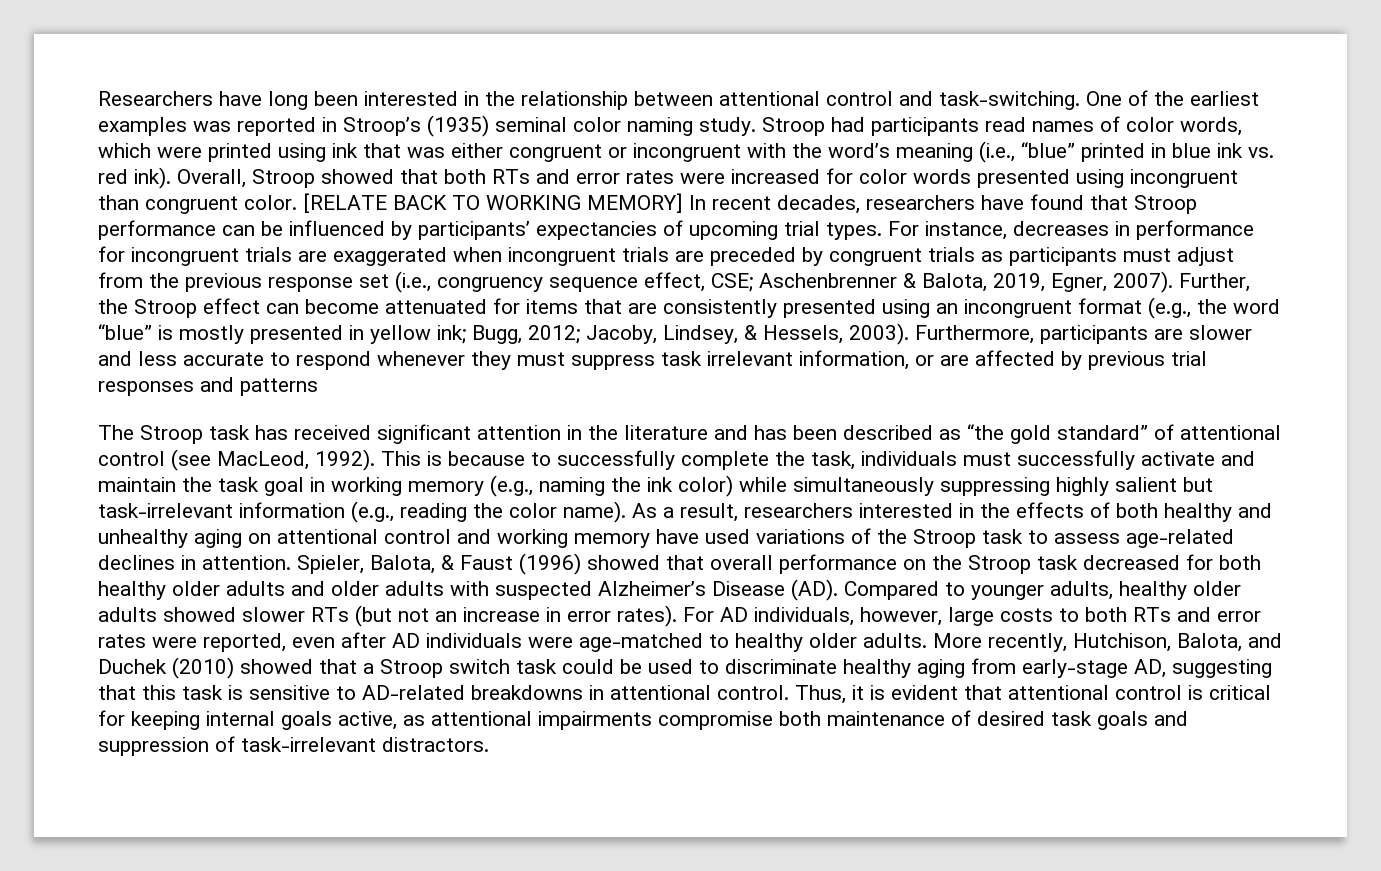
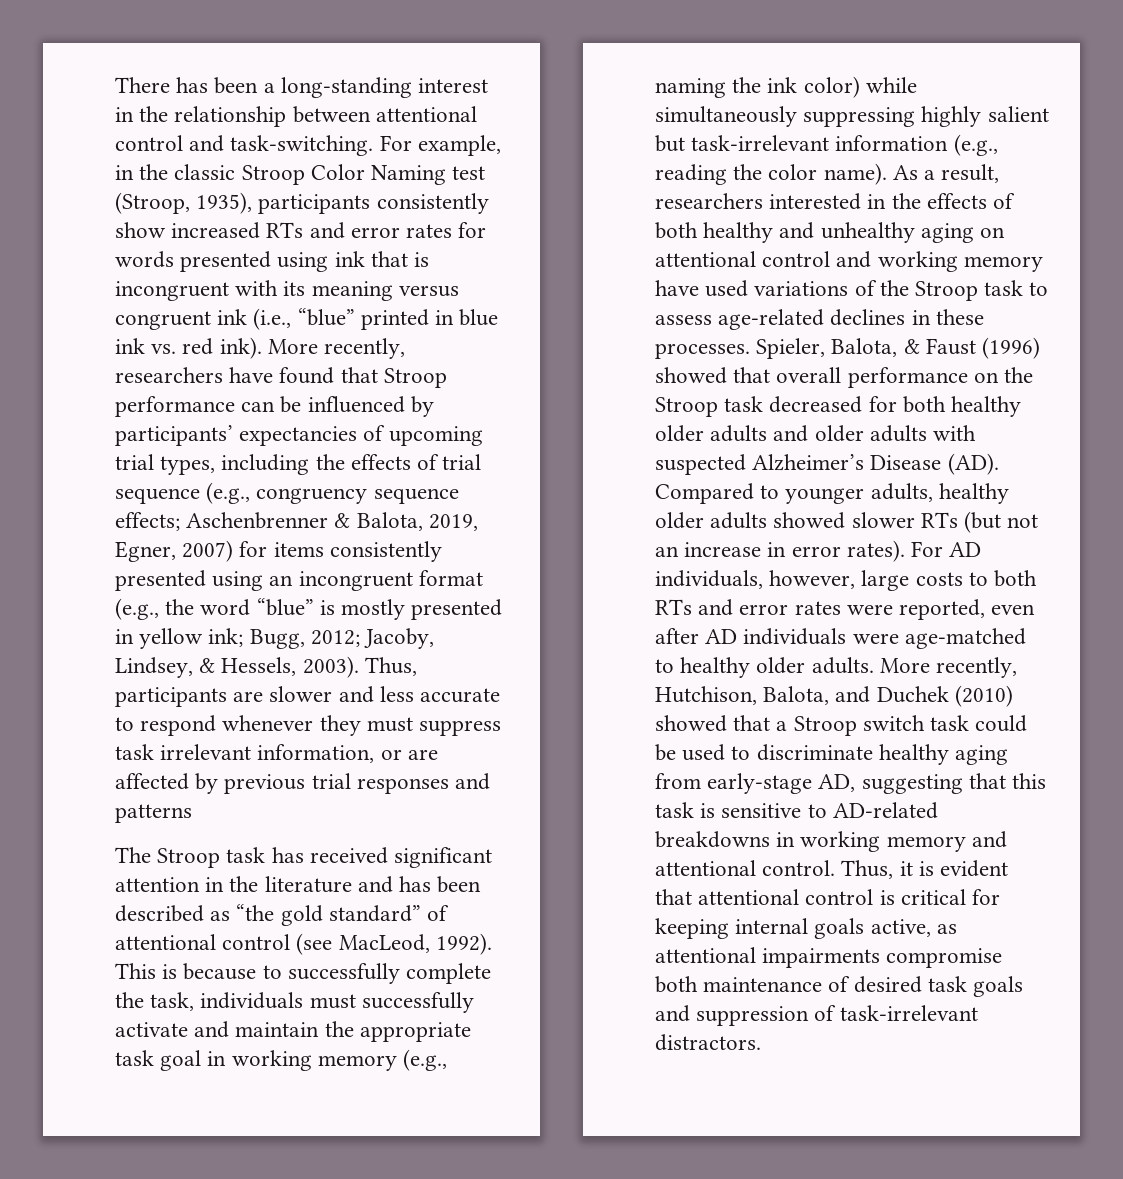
- Researchers have long been interested in the relationship between attentional control and task-switching.
+ There has been a long-standing interest in the relationship between attentional control and task-switching.
- One of the earliest examples was reported in Stroop’s (1935) seminal color naming study. Stroop had participants read names of color words, which were printed using ink that was either congruent or incongruent with the word’s meaning (i.e., “blue” printed in blue ink vs. red ink).
+ For example, in the classic Stroop Color Naming test (Stroop, 1935), participants consistently show increased RTs and error rates for words presented using ink that is incongruent with its meaning versus congruent ink (i.e., “blue” printed in blue ink vs. red ink).
- Overall, Stroop showed that both RTs and error rates were increased for color words presented using incongruent than congruent color. [RELATE BACK TO WORKING MEMORY] In recent decades, researchers have found that Stroop performance can be influenced by participants’ expectancies of upcoming trial types. For instance, decreases in performance for incongruent trials are exaggerated when incongruent trials are preceded by congruent trials as participants must adjust from the previous response set (i.e., congruency sequence effect, CSE; Aschenbrenner & Balota, 2019, Egner, 2007). Further, the Stroop effect can become attenuated for items that are consistently presented using an incongruent format (e.g., the word “blue” is mostly presented in yellow ink; Bugg, 2012; Jacoby, Lindsey, & Hessels, 2003).
+ More recently, researchers have found that Stroop performance can be influenced by participants’ expectancies of upcoming trial types, including the effects of trial sequence (e.g., congruency sequence effects; Aschenbrenner & Balota, 2019, Egner, 2007) for items consistently presented using an incongruent format (e.g., the word “blue” is mostly presented in yellow ink; Bugg, 2012; Jacoby, Lindsey, & Hessels, 2003).
- Furthermore, participants are slower and less accurate to respond whenever they must suppress task irrelevant information, or are affected by previous trial responses and patterns
+ Thus, participants are slower and less accurate to respond whenever they must suppress task irrelevant information, or are affected by previous trial responses and patterns
- This is because to successfully complete the task, individuals must successfully activate and maintain the task goal in working memory (e.g., naming the ink color) while simultaneously suppressing highly salient but task-irrelevant information (e.g., reading the color name).
+ This is because to successfully complete the task, individuals must successfully activate and maintain the appropriate task goal in working memory (e.g., naming the ink color) while simultaneously suppressing highly salient but task-irrelevant information (e.g., reading the color name).
- As a result, researchers interested in the effects of both healthy and unhealthy aging on attentional control and working memory have used variations of the Stroop task to assess age-related declines in attention.
+ As a result, researchers interested in the effects of both healthy and unhealthy aging on attentional control and working memory have used variations of the Stroop task to assess age-related declines in these processes.
- More recently, Hutchison, Balota, and Duchek (2010) showed that a Stroop switch task could be used to discriminate healthy aging from early-stage AD, suggesting that this task is sensitive to AD-related breakdowns in attentional control.
+ More recently, Hutchison, Balota, and Duchek (2010) showed that a Stroop switch task could be used to discriminate healthy aging from early-stage AD, suggesting that this task is sensitive to AD-related breakdowns in working memory and attentional control.

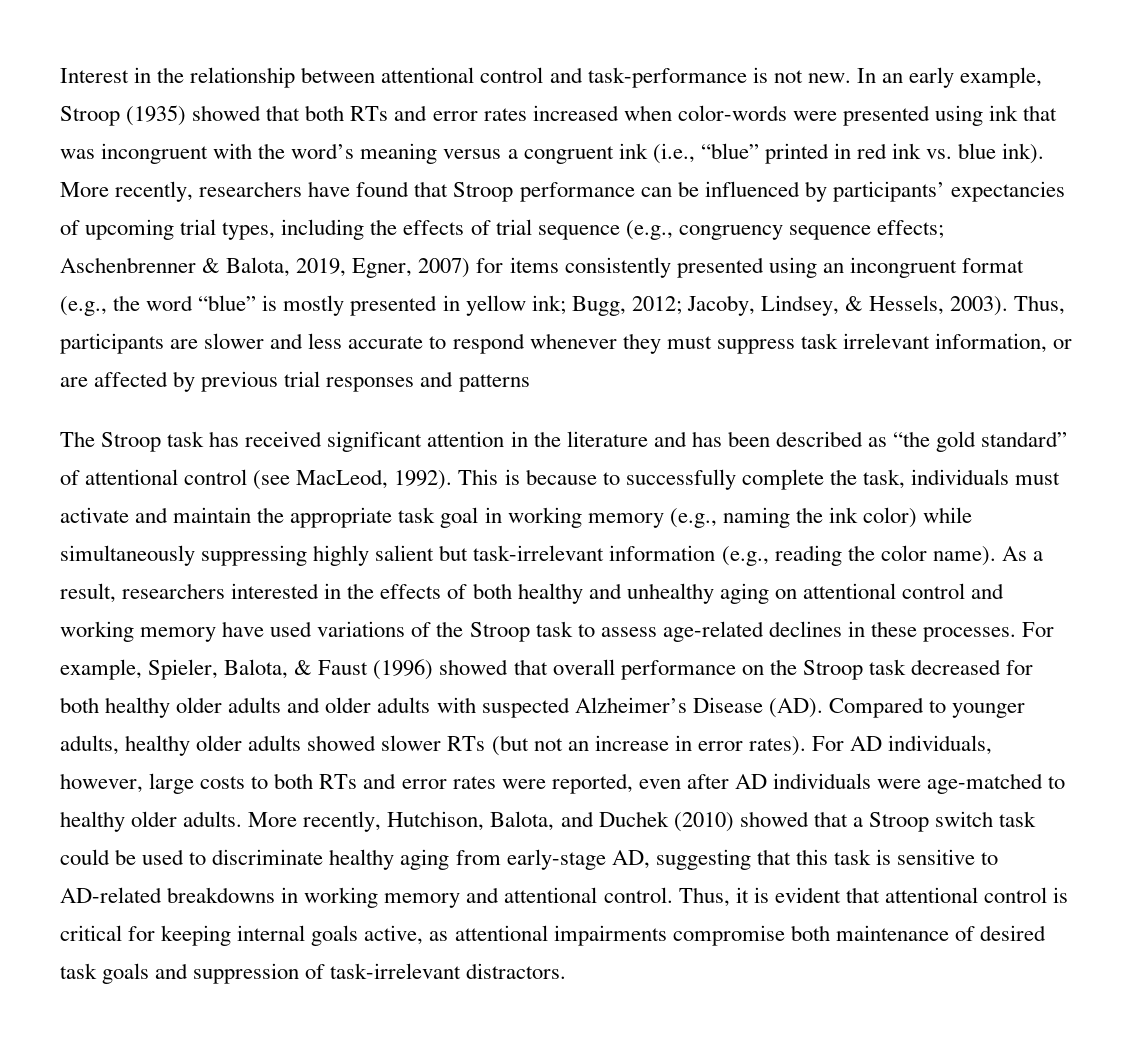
- There has been a long-standing interest in the relationship between attentional control and task-switching. For example, in the classic Stroop Color Naming test (Stroop, 1935), participants consistently show increased RTs and error rates for words presented using ink that is incongruent with its meaning versus congruent ink (i.e., “blue” printed in blue ink vs. red ink).
+ Interest in the relationship between attentional control and task-performance is not new. In an early example, Stroop (1935) showed that both RTs and error rates increased when color-words were presented using ink that was incongruent with the word’s meaning versus a congruent ink (i.e., “blue” printed in red ink vs. blue ink).
- This is because to successfully complete the task, individuals must successfully activate and maintain the appropriate task goal in working memory (e.g., naming the ink color) while simultaneously suppressing highly salient but task-irrelevant information (e.g., reading the color name).
+ This is because to successfully complete the task, individuals must activate and maintain the appropriate task goal in working memory (e.g., naming the ink color) while simultaneously suppressing highly salient but task-irrelevant information (e.g., reading the color name).
- Spieler, Balota, & Faust (1996) showed that overall performance on the Stroop task decreased for both healthy older adults and older adults with suspected Alzheimer’s Disease (AD). Compared to younger adults, healthy older adults showed slower RTs (but not an increase in error rates).
+ For example, Spieler, Balota, & Faust (1996) showed that overall performance on the Stroop task decreased for both healthy older adults and older adults with suspected Alzheimer’s Disease (AD). Compared to younger adults, healthy older adults showed slower RTs (but not an increase in error rates).

